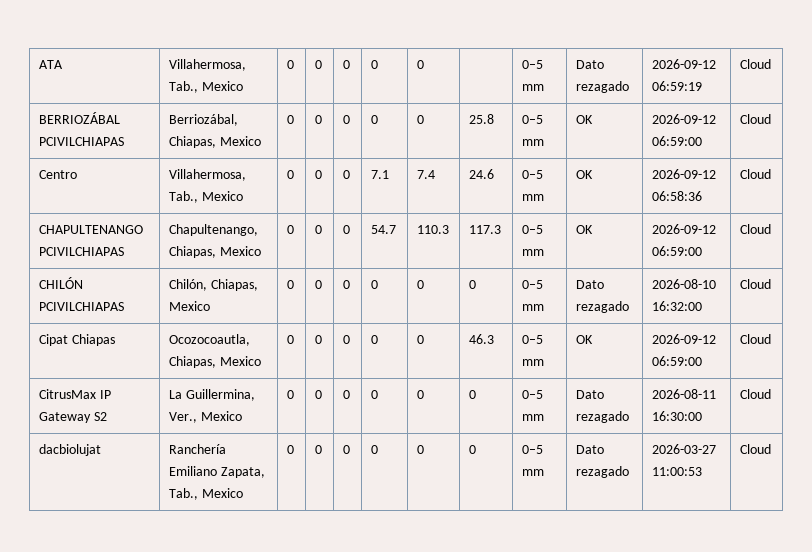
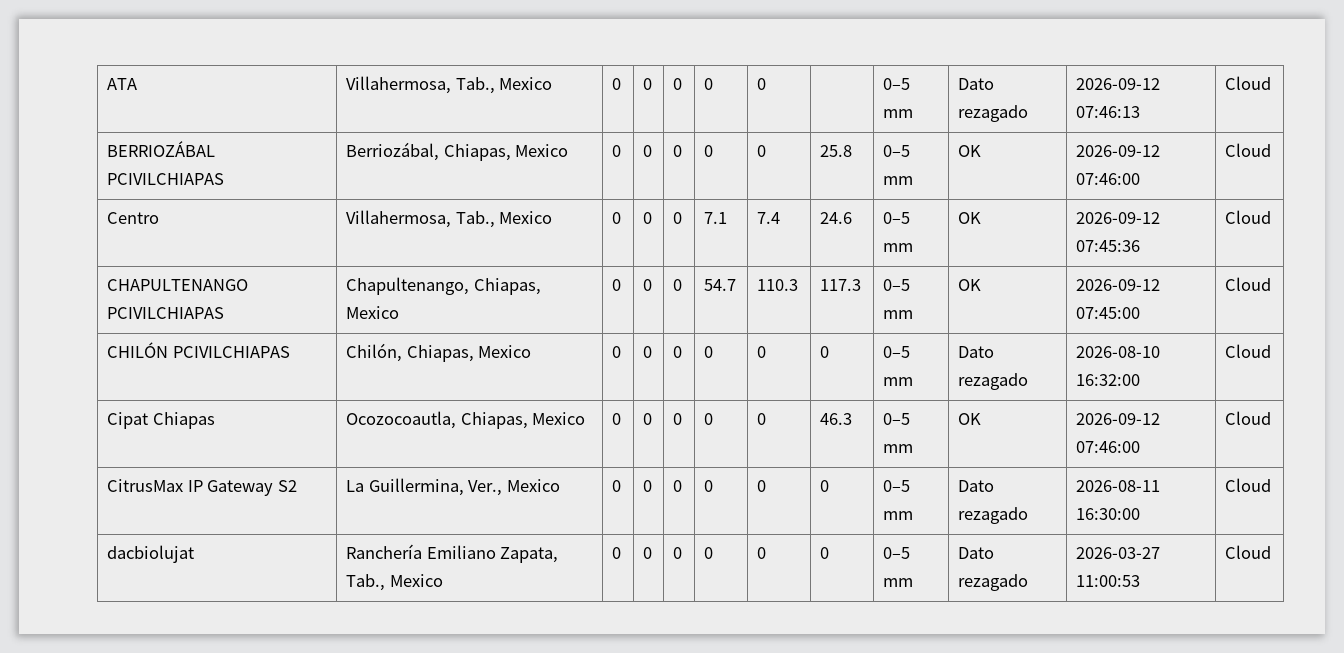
- ATA | Villahermosa, Tab., Mexico | 0 | 0 | 0 | 0 | 0 | | 0–5 mm | Dato rezagado | 2026-09-12 06:59:19 | Cloud
+ ATA | Villahermosa, Tab., Mexico | 0 | 0 | 0 | 0 | 0 | | 0–5 mm | Dato rezagado | 2026-09-12 07:46:13 | Cloud
- BERRIOZÁBAL PCIVILCHIAPAS | Berriozábal, Chiapas, Mexico | 0 | 0 | 0 | 0 | 0 | 25.8 | 0–5 mm | OK | 2026-09-12 06:59:00 | Cloud
+ BERRIOZÁBAL PCIVILCHIAPAS | Berriozábal, Chiapas, Mexico | 0 | 0 | 0 | 0 | 0 | 25.8 | 0–5 mm | OK | 2026-09-12 07:46:00 | Cloud
- Centro | Villahermosa, Tab., Mexico | 0 | 0 | 0 | 7.1 | 7.4 | 24.6 | 0–5 mm | OK | 2026-09-12 06:58:36 | Cloud
+ Centro | Villahermosa, Tab., Mexico | 0 | 0 | 0 | 7.1 | 7.4 | 24.6 | 0–5 mm | OK | 2026-09-12 07:45:36 | Cloud
- CHAPULTENANGO PCIVILCHIAPAS | Chapultenango, Chiapas, Mexico | 0 | 0 | 0 | 54.7 | 110.3 | 117.3 | 0–5 mm | OK | 2026-09-12 06:59:00 | Cloud
+ CHAPULTENANGO PCIVILCHIAPAS | Chapultenango, Chiapas, Mexico | 0 | 0 | 0 | 54.7 | 110.3 | 117.3 | 0–5 mm | OK | 2026-09-12 07:45:00 | Cloud
- Cipat Chiapas | Ocozocoautla, Chiapas, Mexico | 0 | 0 | 0 | 0 | 0 | 46.3 | 0–5 mm | OK | 2026-09-12 06:59:00 | Cloud
+ Cipat Chiapas | Ocozocoautla, Chiapas, Mexico | 0 | 0 | 0 | 0 | 0 | 46.3 | 0–5 mm | OK | 2026-09-12 07:46:00 | Cloud

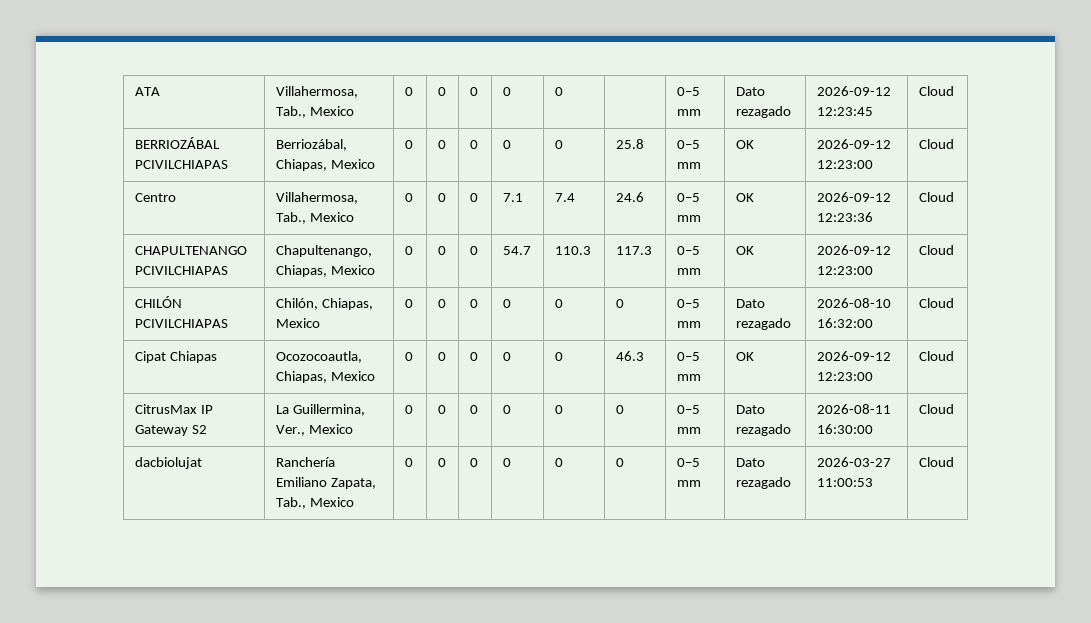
- ATA | Villahermosa, Tab., Mexico | 0 | 0 | 0 | 0 | 0 | | 0–5 mm | Dato rezagado | 2026-09-12 07:46:13 | Cloud
+ ATA | Villahermosa, Tab., Mexico | 0 | 0 | 0 | 0 | 0 | | 0–5 mm | Dato rezagado | 2026-09-12 12:23:45 | Cloud
- BERRIOZÁBAL PCIVILCHIAPAS | Berriozábal, Chiapas, Mexico | 0 | 0 | 0 | 0 | 0 | 25.8 | 0–5 mm | OK | 2026-09-12 07:46:00 | Cloud
+ BERRIOZÁBAL PCIVILCHIAPAS | Berriozábal, Chiapas, Mexico | 0 | 0 | 0 | 0 | 0 | 25.8 | 0–5 mm | OK | 2026-09-12 12:23:00 | Cloud
- Centro | Villahermosa, Tab., Mexico | 0 | 0 | 0 | 7.1 | 7.4 | 24.6 | 0–5 mm | OK | 2026-09-12 07:45:36 | Cloud
+ Centro | Villahermosa, Tab., Mexico | 0 | 0 | 0 | 7.1 | 7.4 | 24.6 | 0–5 mm | OK | 2026-09-12 12:23:36 | Cloud
- CHAPULTENANGO PCIVILCHIAPAS | Chapultenango, Chiapas, Mexico | 0 | 0 | 0 | 54.7 | 110.3 | 117.3 | 0–5 mm | OK | 2026-09-12 07:45:00 | Cloud
+ CHAPULTENANGO PCIVILCHIAPAS | Chapultenango, Chiapas, Mexico | 0 | 0 | 0 | 54.7 | 110.3 | 117.3 | 0–5 mm | OK | 2026-09-12 12:23:00 | Cloud
- Cipat Chiapas | Ocozocoautla, Chiapas, Mexico | 0 | 0 | 0 | 0 | 0 | 46.3 | 0–5 mm | OK | 2026-09-12 07:46:00 | Cloud
+ Cipat Chiapas | Ocozocoautla, Chiapas, Mexico | 0 | 0 | 0 | 0 | 0 | 46.3 | 0–5 mm | OK | 2026-09-12 12:23:00 | Cloud

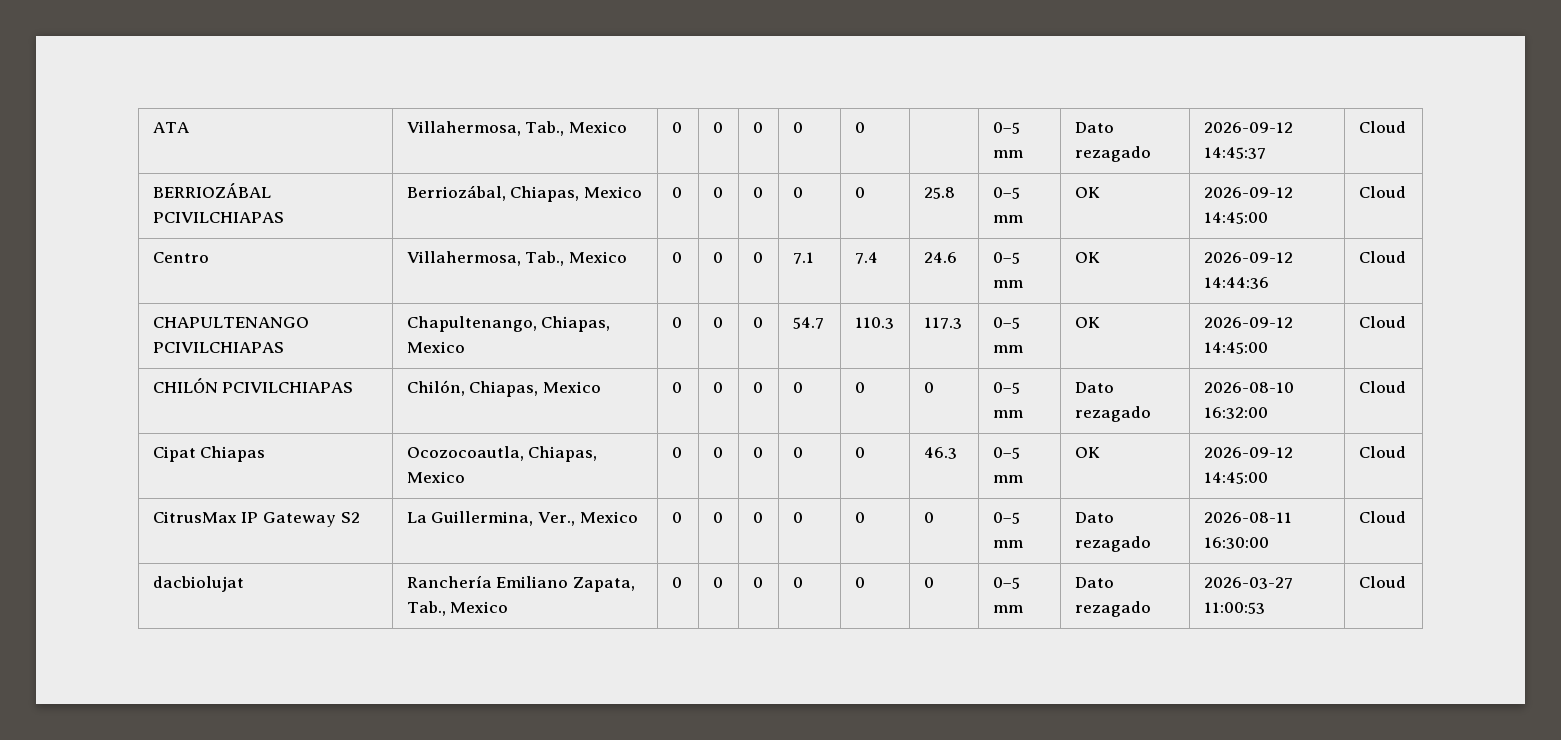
- ATA | Villahermosa, Tab., Mexico | 0 | 0 | 0 | 0 | 0 | | 0–5 mm | Dato rezagado | 2026-09-12 12:23:45 | Cloud
+ ATA | Villahermosa, Tab., Mexico | 0 | 0 | 0 | 0 | 0 | | 0–5 mm | Dato rezagado | 2026-09-12 14:45:37 | Cloud
- BERRIOZÁBAL PCIVILCHIAPAS | Berriozábal, Chiapas, Mexico | 0 | 0 | 0 | 0 | 0 | 25.8 | 0–5 mm | OK | 2026-09-12 12:23:00 | Cloud
+ BERRIOZÁBAL PCIVILCHIAPAS | Berriozábal, Chiapas, Mexico | 0 | 0 | 0 | 0 | 0 | 25.8 | 0–5 mm | OK | 2026-09-12 14:45:00 | Cloud
- Centro | Villahermosa, Tab., Mexico | 0 | 0 | 0 | 7.1 | 7.4 | 24.6 | 0–5 mm | OK | 2026-09-12 12:23:36 | Cloud
+ Centro | Villahermosa, Tab., Mexico | 0 | 0 | 0 | 7.1 | 7.4 | 24.6 | 0–5 mm | OK | 2026-09-12 14:44:36 | Cloud
- CHAPULTENANGO PCIVILCHIAPAS | Chapultenango, Chiapas, Mexico | 0 | 0 | 0 | 54.7 | 110.3 | 117.3 | 0–5 mm | OK | 2026-09-12 12:23:00 | Cloud
+ CHAPULTENANGO PCIVILCHIAPAS | Chapultenango, Chiapas, Mexico | 0 | 0 | 0 | 54.7 | 110.3 | 117.3 | 0–5 mm | OK | 2026-09-12 14:45:00 | Cloud
- Cipat Chiapas | Ocozocoautla, Chiapas, Mexico | 0 | 0 | 0 | 0 | 0 | 46.3 | 0–5 mm | OK | 2026-09-12 12:23:00 | Cloud
+ Cipat Chiapas | Ocozocoautla, Chiapas, Mexico | 0 | 0 | 0 | 0 | 0 | 46.3 | 0–5 mm | OK | 2026-09-12 14:45:00 | Cloud

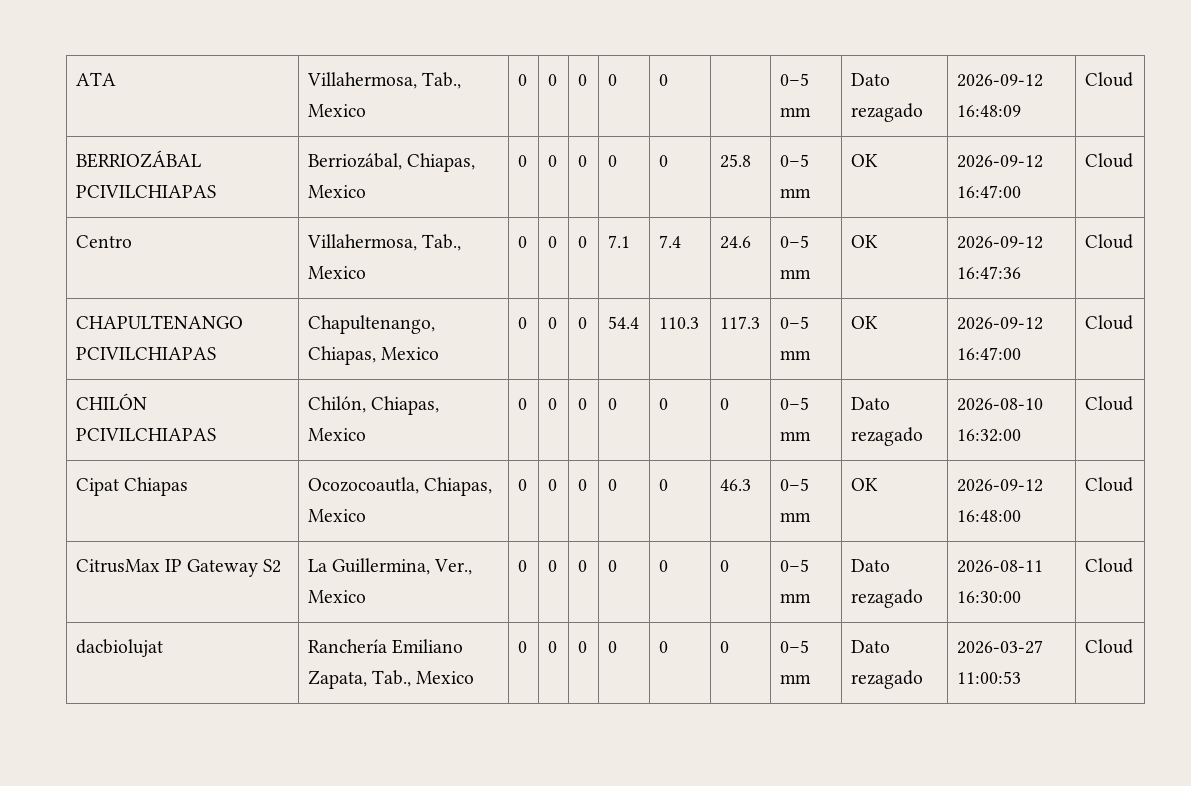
- ATA | Villahermosa, Tab., Mexico | 0 | 0 | 0 | 0 | 0 | | 0–5 mm | Dato rezagado | 2026-09-12 14:45:37 | Cloud
+ ATA | Villahermosa, Tab., Mexico | 0 | 0 | 0 | 0 | 0 | | 0–5 mm | Dato rezagado | 2026-09-12 16:48:09 | Cloud
- BERRIOZÁBAL PCIVILCHIAPAS | Berriozábal, Chiapas, Mexico | 0 | 0 | 0 | 0 | 0 | 25.8 | 0–5 mm | OK | 2026-09-12 14:45:00 | Cloud
+ BERRIOZÁBAL PCIVILCHIAPAS | Berriozábal, Chiapas, Mexico | 0 | 0 | 0 | 0 | 0 | 25.8 | 0–5 mm | OK | 2026-09-12 16:47:00 | Cloud
- Centro | Villahermosa, Tab., Mexico | 0 | 0 | 0 | 7.1 | 7.4 | 24.6 | 0–5 mm | OK | 2026-09-12 14:44:36 | Cloud
+ Centro | Villahermosa, Tab., Mexico | 0 | 0 | 0 | 7.1 | 7.4 | 24.6 | 0–5 mm | OK | 2026-09-12 16:47:36 | Cloud
- CHAPULTENANGO PCIVILCHIAPAS | Chapultenango, Chiapas, Mexico | 0 | 0 | 0 | 54.7 | 110.3 | 117.3 | 0–5 mm | OK | 2026-09-12 14:45:00 | Cloud
+ CHAPULTENANGO PCIVILCHIAPAS | Chapultenango, Chiapas, Mexico | 0 | 0 | 0 | 54.4 | 110.3 | 117.3 | 0–5 mm | OK | 2026-09-12 16:47:00 | Cloud
- Cipat Chiapas | Ocozocoautla, Chiapas, Mexico | 0 | 0 | 0 | 0 | 0 | 46.3 | 0–5 mm | OK | 2026-09-12 14:45:00 | Cloud
+ Cipat Chiapas | Ocozocoautla, Chiapas, Mexico | 0 | 0 | 0 | 0 | 0 | 46.3 | 0–5 mm | OK | 2026-09-12 16:48:00 | Cloud

